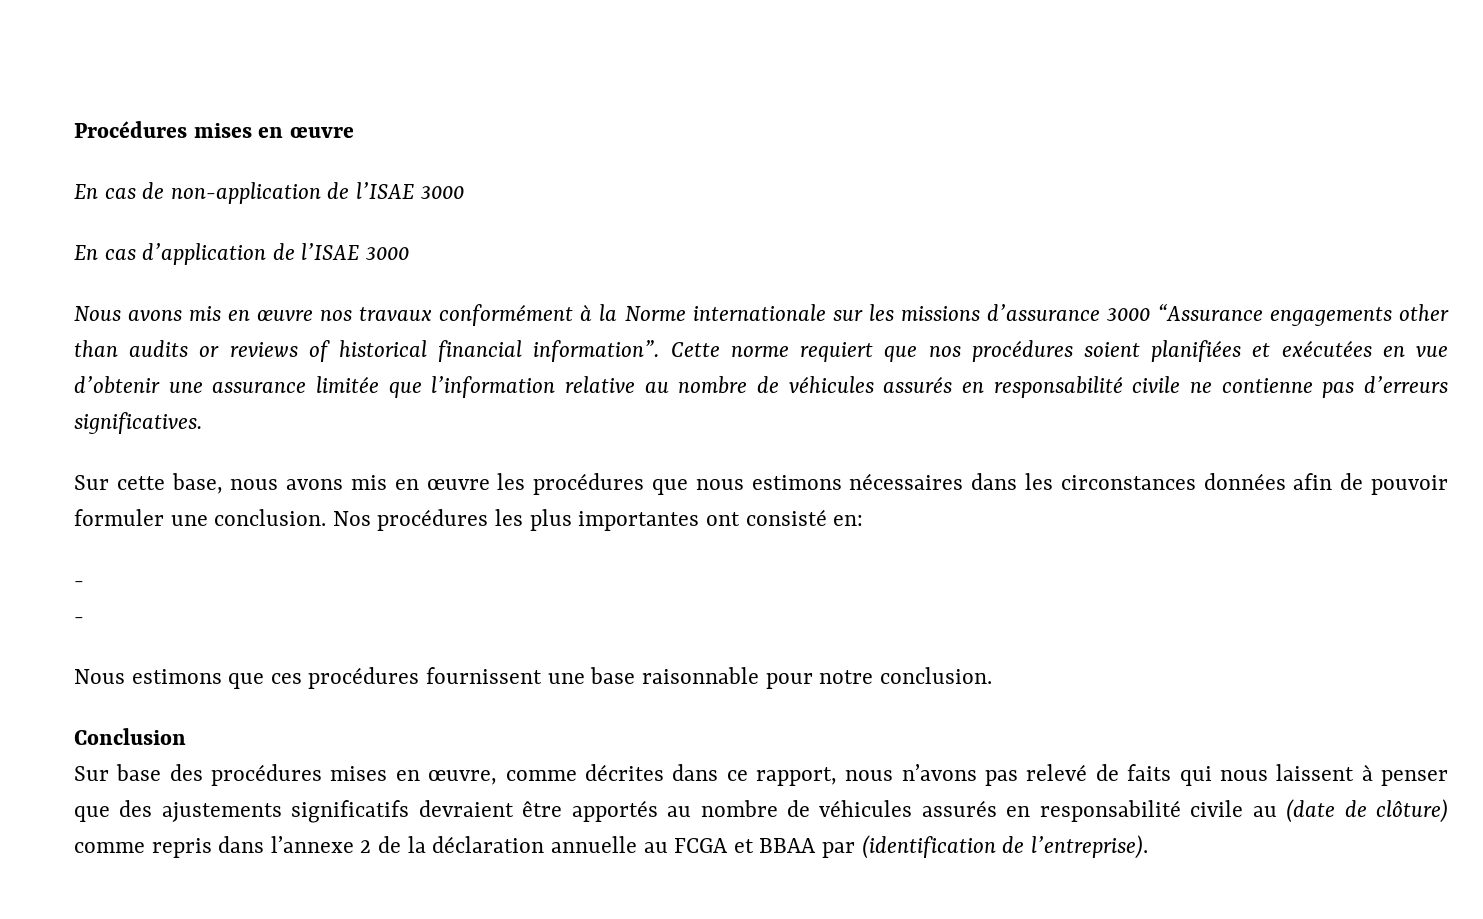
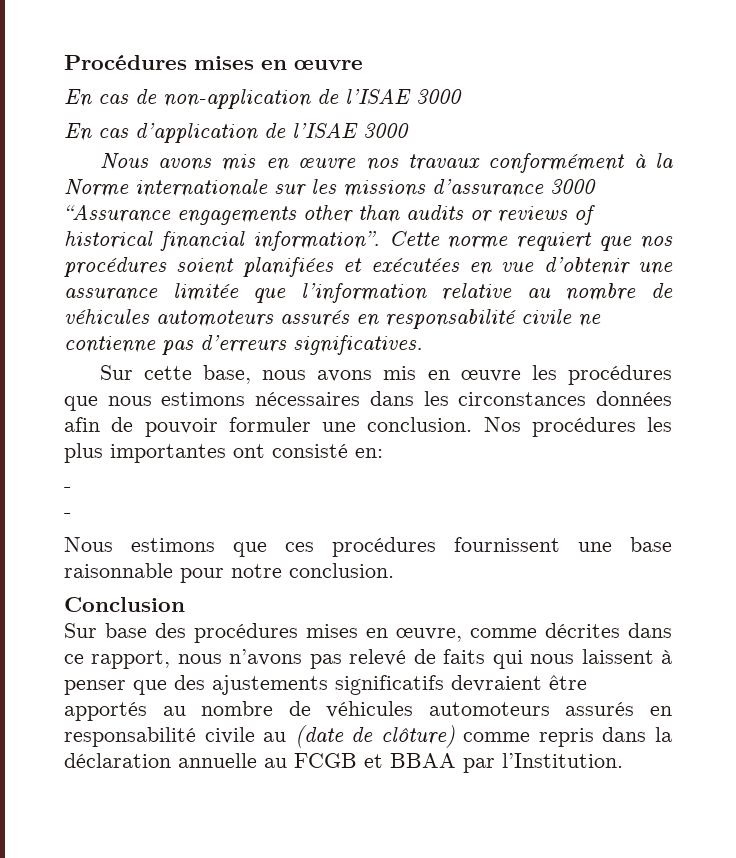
- Cette norme requiert que nos procédures soient planifiées et exécutées en vue d’obtenir une assurance limitée que l’information relative au nombre de véhicules assurés en responsabilité civile ne contienne pas d’erreurs significatives.
+ Cette norme requiert que nos procédures soient planifiées et exécutées en vue d’obtenir une assurance limitée que l’information relative au nombre de véhicules automoteurs assurés en responsabilité civile ne contienne pas d’erreurs significatives.
- Sur base des procédures mises en œuvre, comme décrites dans ce rapport, nous n’avons pas relevé de faits qui nous laissent à penser que des ajustements significatifs devraient être apportés au nombre de véhicules assurés en responsabilité civile au (date de clôture) comme repris dans l’annexe 2 de la déclaration annuelle au FCGA et BBAA par (identification de l’entreprise).
+ Sur base des procédures mises en œuvre, comme décrites dans ce rapport, nous n’avons pas relevé de faits qui nous laissent à penser que des ajustements significatifs devraient être apportés au nombre de véhicules automoteurs assurés en responsabilité civile au (date de clôture) comme repris dans la déclaration annuelle au FCGB et BBAA par l’Institution.

